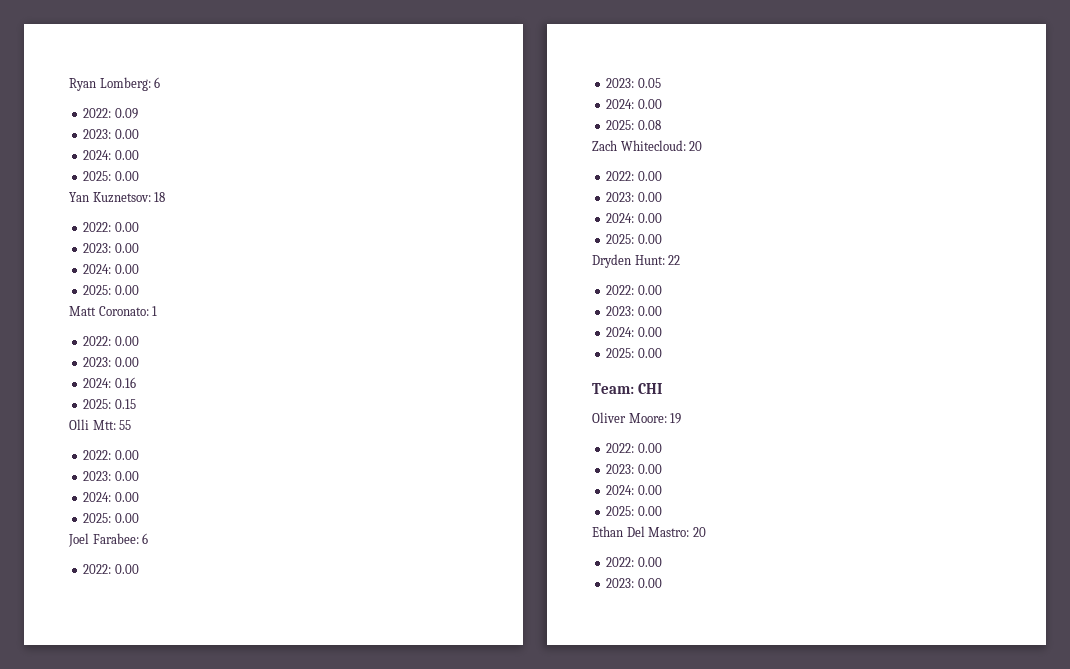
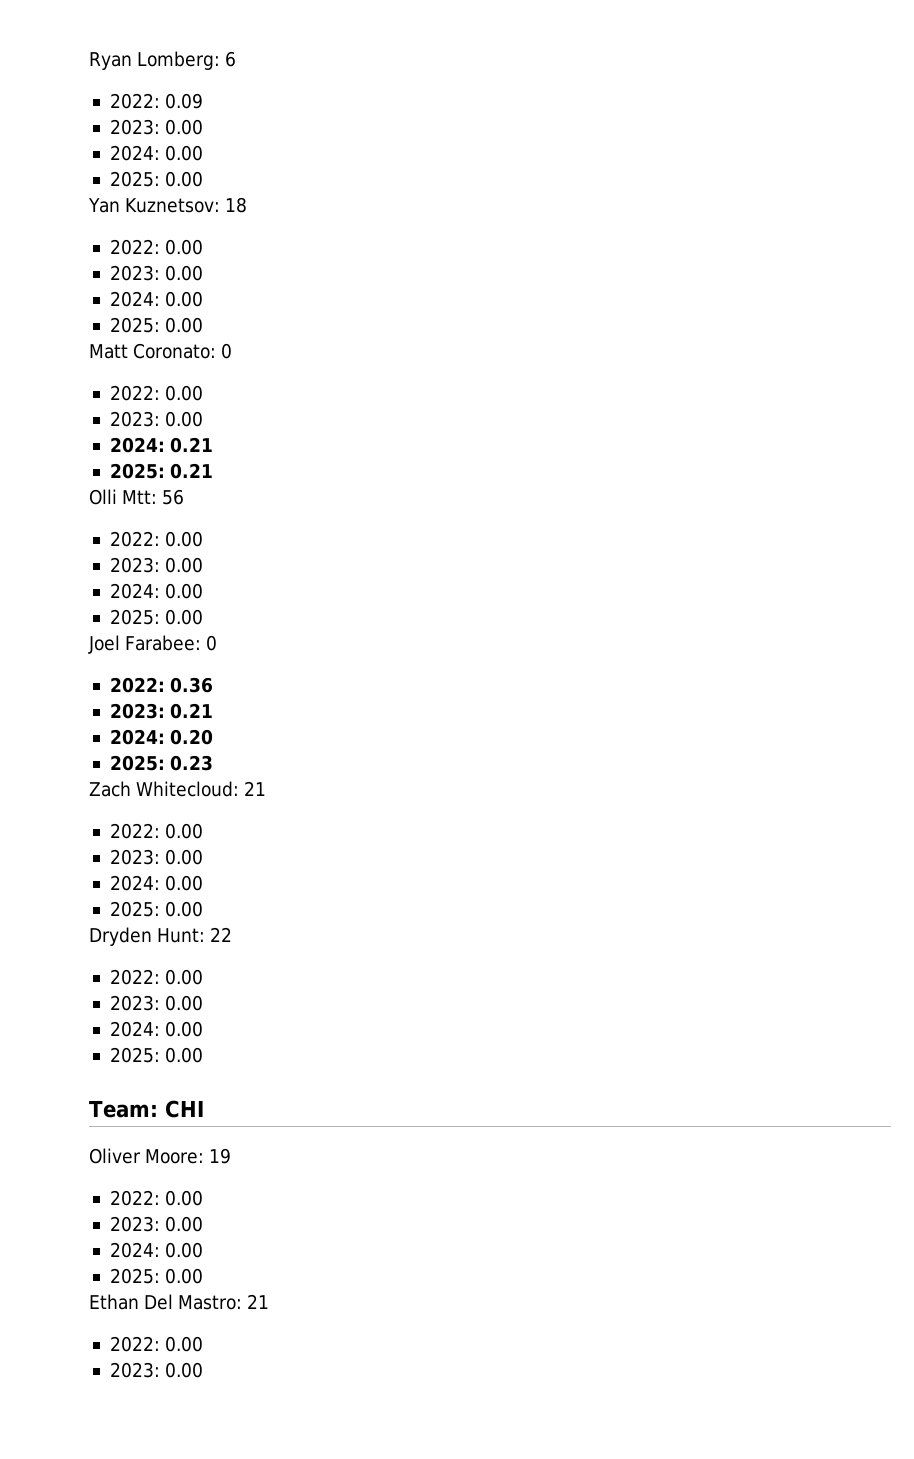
- Matt Coronato: 1
+ Matt Coronato: 0
  2022: 0.00
  2023: 0.00
- 2024: 0.16
- 2025: 0.15
+ 2024: 0.21
+ 2025: 0.21
- Olli Mtt: 55
+ Olli Mtt: 56
- Joel Farabee: 6
- 2022: 0.00
- 2023: 0.05
- 2024: 0.00
- 2025: 0.08
+ Joel Farabee: 0
+ 2022: 0.36
+ 2023: 0.21
+ 2024: 0.20
+ 2025: 0.23
- Zach Whitecloud: 20
+ Zach Whitecloud: 21
- Ethan Del Mastro: 20
+ Ethan Del Mastro: 21

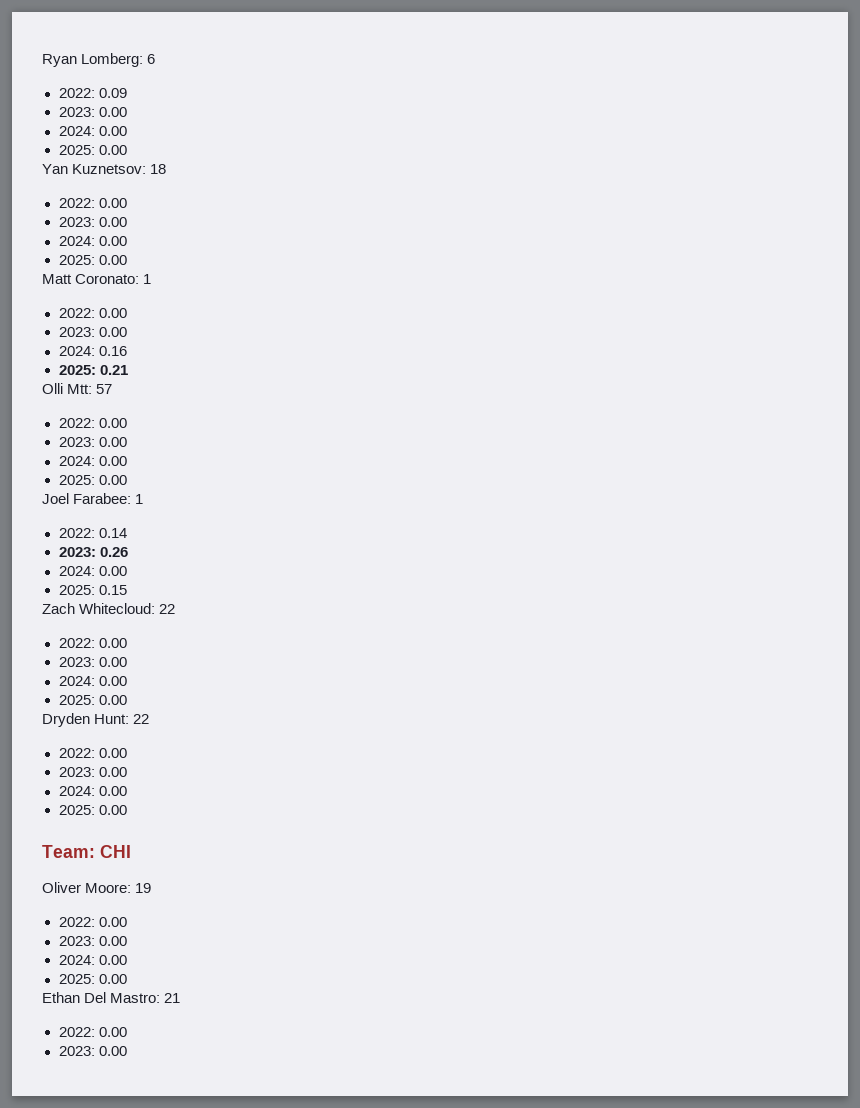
- Matt Coronato: 0
+ Matt Coronato: 1
  2022: 0.00
  2023: 0.00
- 2024: 0.21
+ 2024: 0.16
- Olli Mtt: 56
+ Olli Mtt: 57
- Joel Farabee: 0
- 2022: 0.36
- 2023: 0.21
- 2024: 0.20
- 2025: 0.23
+ Joel Farabee: 1
+ 2022: 0.14
+ 2023: 0.26
+ 2024: 0.00
+ 2025: 0.15
- Zach Whitecloud: 21
+ Zach Whitecloud: 22

